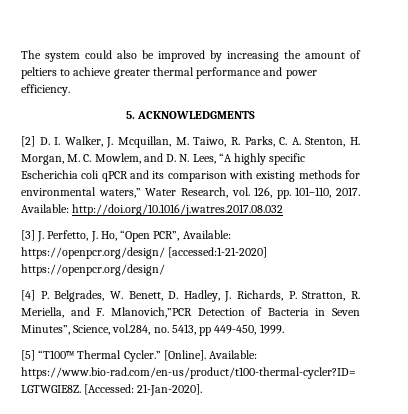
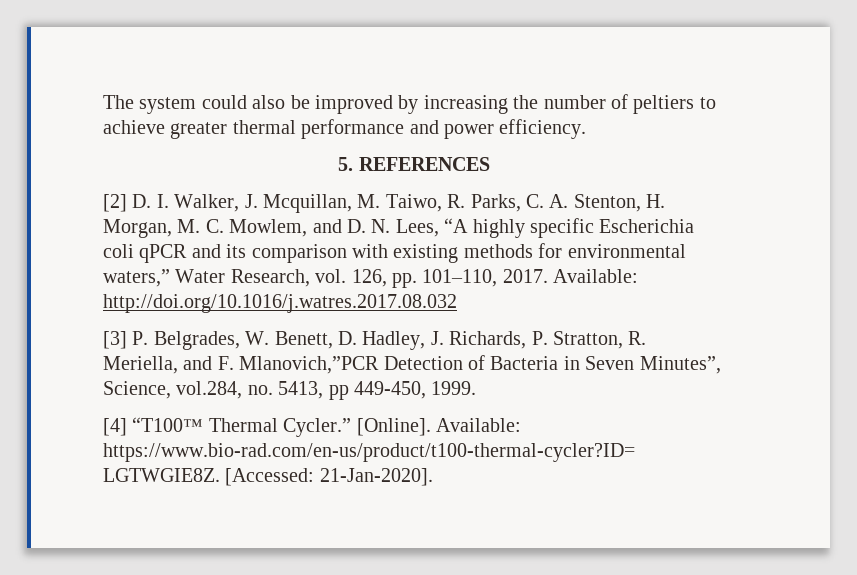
- The system could also be improved by increasing the amount of peltiers to achieve greater thermal performance and power efficiency.
+ The system could also be improved by increasing the number of peltiers to achieve greater thermal performance and power efficiency.
- 5. ACKNOWLEDGMENTS
+ 5. REFERENCES
- [3] J. Perfetto, J. Ho, “Open PCR”, Available: https://openpcr.org/design/ [accessed:1-21-2020] https://openpcr.org/design/
- [4] P. Belgrades, W. Benett, D. Hadley, J. Richards, P. Stratton, R. Meriella, and F. Mlanovich,”PCR Detection of Bacteria in Seven Minutes”, Science, vol.284, no. 5413, pp 449-450, 1999.
+ [3] P. Belgrades, W. Benett, D. Hadley, J. Richards, P. Stratton, R. Meriella, and F. Mlanovich,”PCR Detection of Bacteria in Seven Minutes”, Science, vol.284, no. 5413, pp 449-450, 1999.
- [5] “T100™ Thermal Cycler.”
+ [4] “T100™ Thermal Cycler.”

